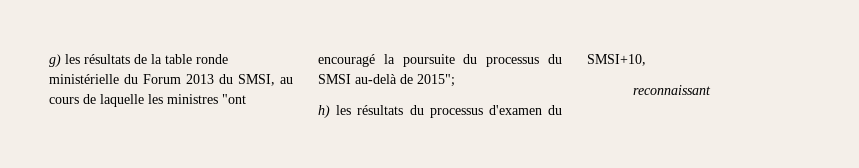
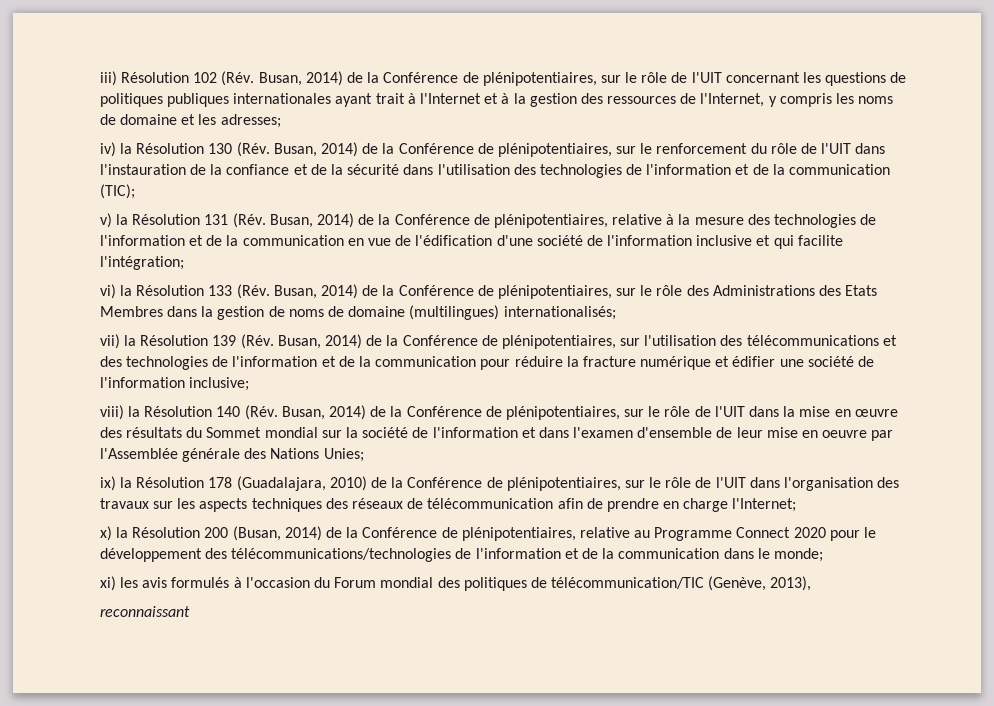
- g) les résultats de la table ronde ministérielle du Forum 2013 du SMSI, au cours de laquelle les ministres "ont encouragé la poursuite du processus du SMSI au-delà de 2015";
- h) les résultats du processus d'examen du SMSI+10,
+ iii) Résolution 102 (Rév. Busan, 2014) de la Conférence de plénipotentiaires, sur le rôle de l'UIT concernant les questions de politiques publiques internationales ayant trait à l'Internet et à la gestion des ressources de l'Internet, y compris les noms de domaine et les adresses;
+ iv) la Résolution 130 (Rév. Busan, 2014) de la Conférence de plénipotentiaires, sur le renforcement du rôle de l'UIT dans l'instauration de la confiance et de la sécurité dans l'utilisation des technologies de l'information et de la communication (TIC);
+ v) la Résolution 131 (Rév. Busan, 2014) de la Conférence de plénipotentiaires, relative à la mesure des technologies de l'information et de la communication en vue de l'édification d'une société de l'information inclusive et qui facilite l'intégration;
+ vi) la Résolution 133 (Rév. Busan, 2014) de la Conférence de plénipotentiaires, sur le rôle des Administrations des Etats Membres dans la gestion de noms de domaine (multilingues) internationalisés;
+ vii) la Résolution 139 (Rév. Busan, 2014) de la Conférence de plénipotentiaires, sur l'utilisation des télécommunications et des technologies de l'information et de la communication pour réduire la fracture numérique et édifier une société de l'information inclusive;
+ viii) la Résolution 140 (Rév. Busan, 2014) de la Conférence de plénipotentiaires, sur le rôle de l'UIT dans la mise en œuvre des résultats du Sommet mondial sur la société de l'information et dans l'examen d'ensemble de leur mise en oeuvre par l'Assemblée générale des Nations Unies;
+ ix) la Résolution 178 (Guadalajara, 2010) de la Conférence de plénipotentiaires, sur le rôle de l'UIT dans l'organisation des travaux sur les aspects techniques des réseaux de télécommunication afin de prendre en charge l'Internet;
+ x) la Résolution 200 (Busan, 2014) de la Conférence de plénipotentiaires, relative au Programme Connect 2020 pour le développement des télécommunications/technologies de l'information et de la communication dans le monde;
+ xi) les avis formulés à l'occasion du Forum mondial des politiques de télécommunication/TIC (Genève, 2013),

